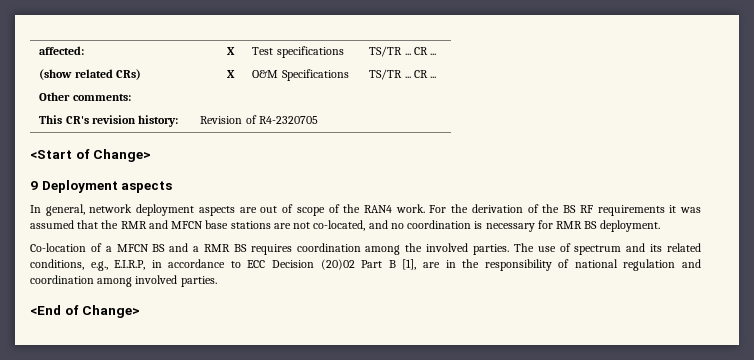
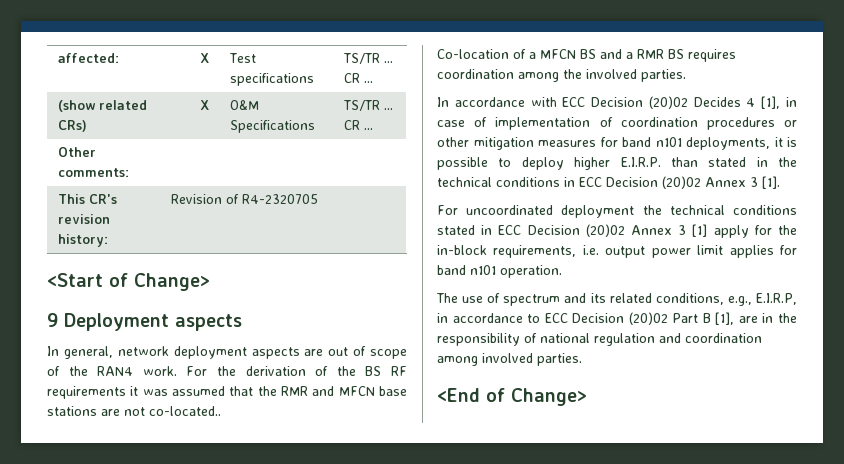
- For the derivation of the BS RF requirements it was assumed that the RMR and MFCN base stations are not co-located, and no coordination is necessary for RMR BS deployment.
+ For the derivation of the BS RF requirements it was assumed that the RMR and MFCN base stations are not co-located..
- Co-location of a MFCN BS and a RMR BS requires coordination among the involved parties. The use of spectrum and its related conditions, e.g., E.I.R.P, in accordance to ECC Decision (20)02 Part B [1], are in the responsibility of national regulation and coordination among involved parties.
+ Co-location of a MFCN BS and a RMR BS requires coordination among the involved parties.
+ In accordance with ECC Decision (20)02 Decides 4 [1], in case of implementation of coordination procedures or other mitigation measures for band n101 deployments, it is possible to deploy higher E.I.R.P. than stated in the technical conditions in ECC Decision (20)02 Annex 3 [1].
+ For uncoordinated deployment the technical conditions stated in ECC Decision (20)02 Annex 3 [1] apply for the in-block requirements, i.e. output power limit applies for band n101 operation.
+ The use of spectrum and its related conditions, e.g., E.I.R.P, in accordance to ECC Decision (20)02 Part B [1], are in the responsibility of national regulation and coordination among involved parties.

